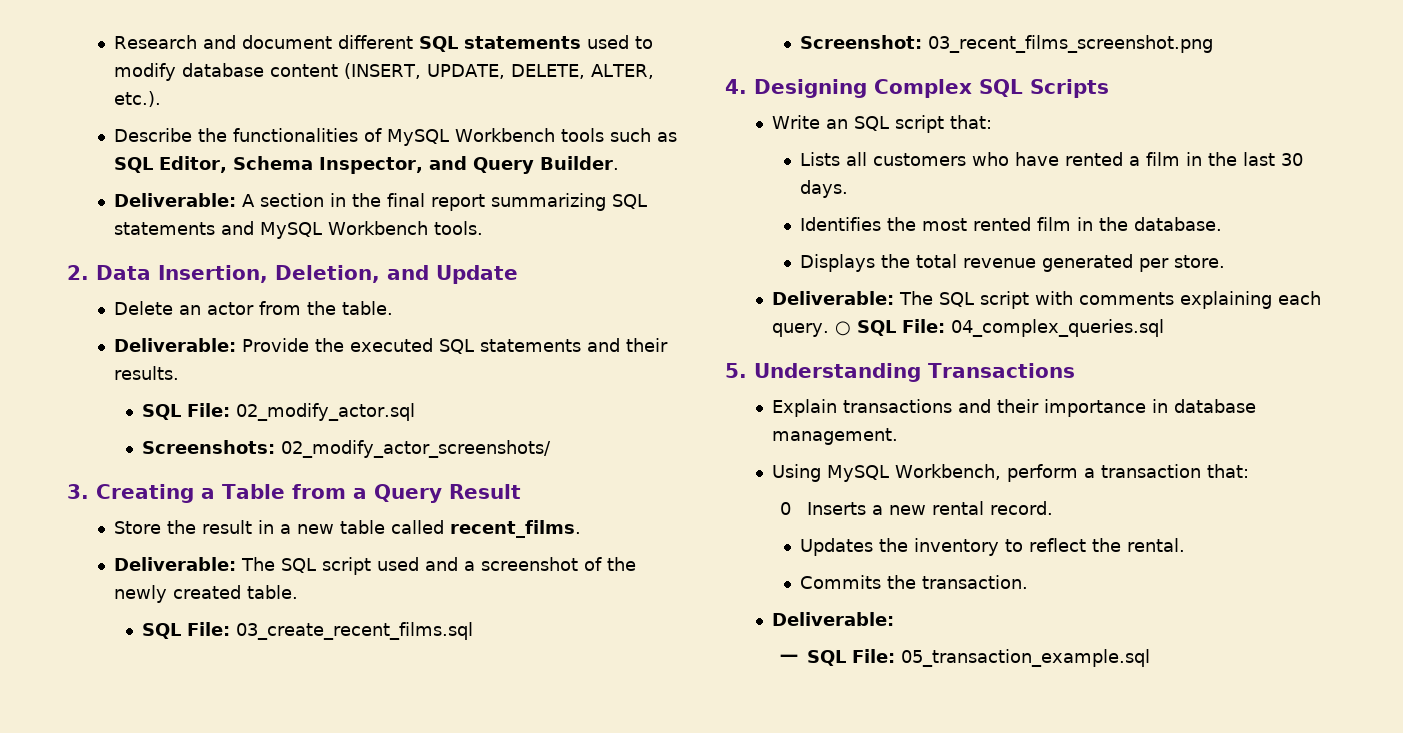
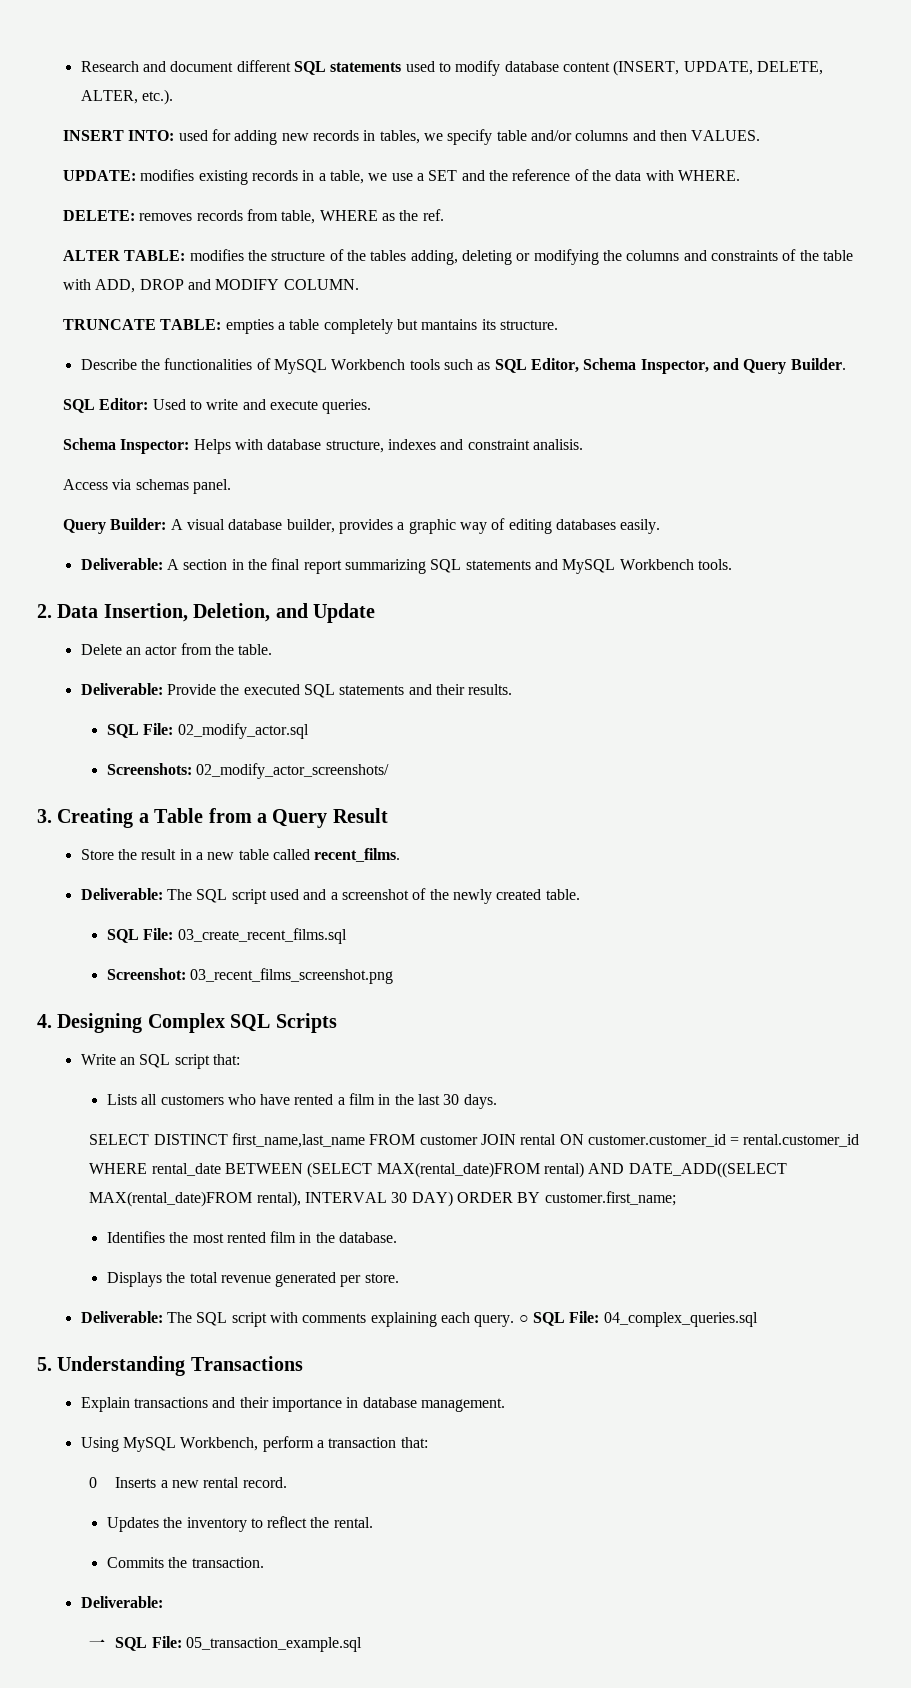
+ INSERT INTO: used for adding new records in tables, we specify table and/or columns and then VALUES.
+ UPDATE: modifies existing records in a table, we use a SET and the reference of the data with WHERE.
+ DELETE: removes records from table, WHERE as the ref.
+ ALTER TABLE: modifies the structure of the tables adding, deleting or modifying the columns and constraints of the table with ADD, DROP and MODIFY COLUMN.
+ TRUNCATE TABLE: empties a table completely but mantains its structure.
+ SQL Editor: Used to write and execute queries.
+ Schema Inspector: Helps with database structure, indexes and constraint analisis.
+ Access via schemas panel.
+ Query Builder: A visual database builder, provides a graphic way of editing databases easily.
+ SELECT DISTINCT first_name,last_name FROM customer JOIN rental ON customer.customer_id = rental.customer_id WHERE rental_date BETWEEN (SELECT MAX(rental_date)FROM rental) AND DATE_ADD((SELECT MAX(rental_date)FROM rental), INTERVAL 30 DAY) ORDER BY customer.first_name;

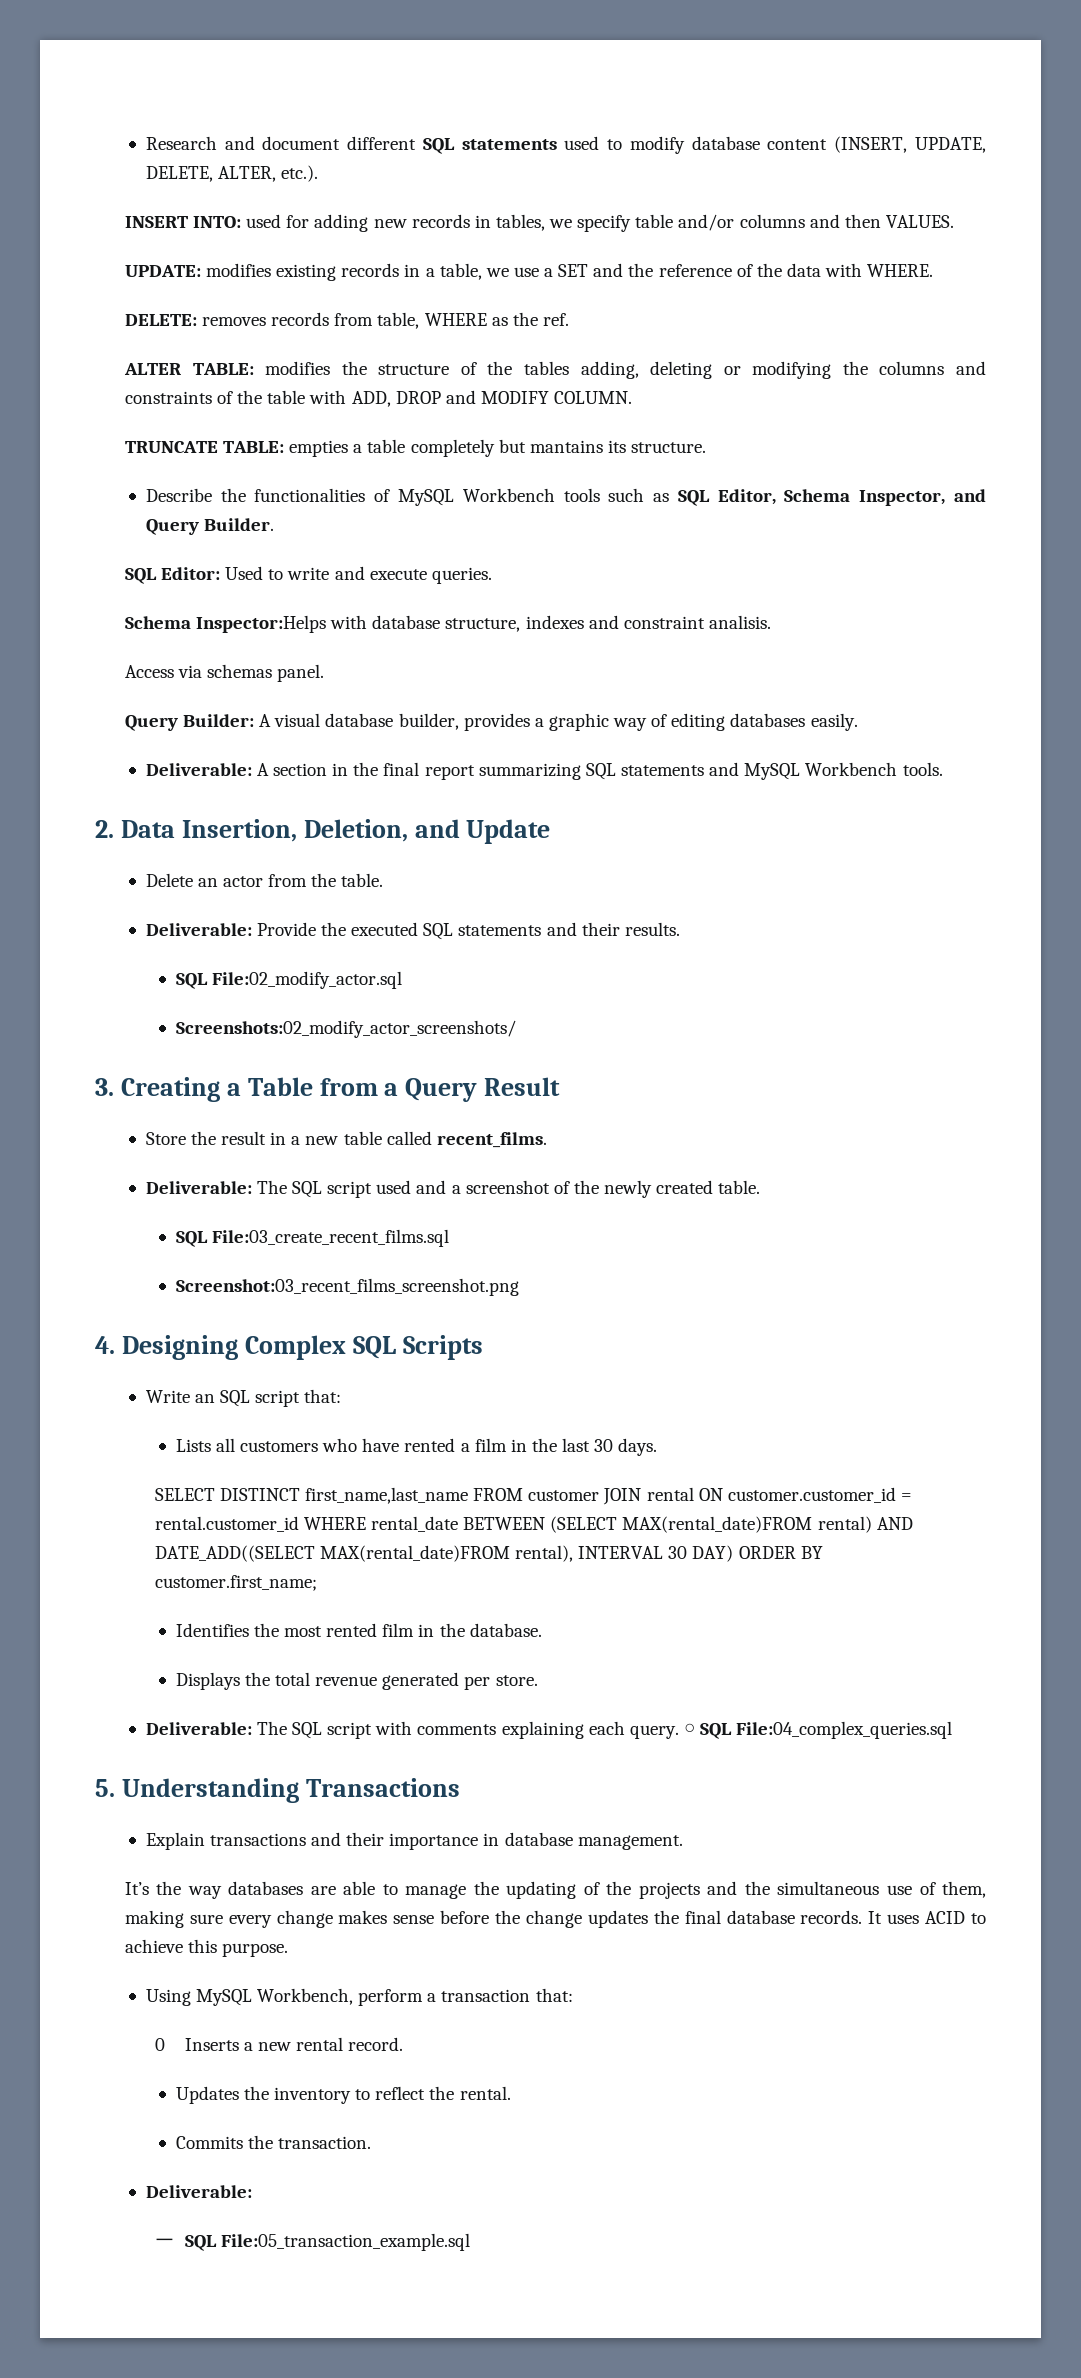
- Schema Inspector: Helps with database structure, indexes and constraint analisis.
+ Schema Inspector:Helps with database structure, indexes and constraint analisis.
- SQL File: 02_modify_actor.sql
- Screenshots: 02_modify_actor_screenshots/
+ SQL File:02_modify_actor.sql
+ Screenshots:02_modify_actor_screenshots/
- SQL File: 03_create_recent_films.sql
- Screenshot: 03_recent_films_screenshot.png
+ SQL File:03_create_recent_films.sql
+ Screenshot:03_recent_films_screenshot.png
- ○ SQL File: 04_complex_queries.sql
+ ○ SQL File:04_complex_queries.sql
+ It’s the way databases are able to manage the updating of the projects and the simultaneous use of them, making sure every change makes sense before the change updates the final database records. It uses ACID to achieve this purpose.
- 一SQL File: 05_transaction_example.sql
+ 一SQL File:05_transaction_example.sql

